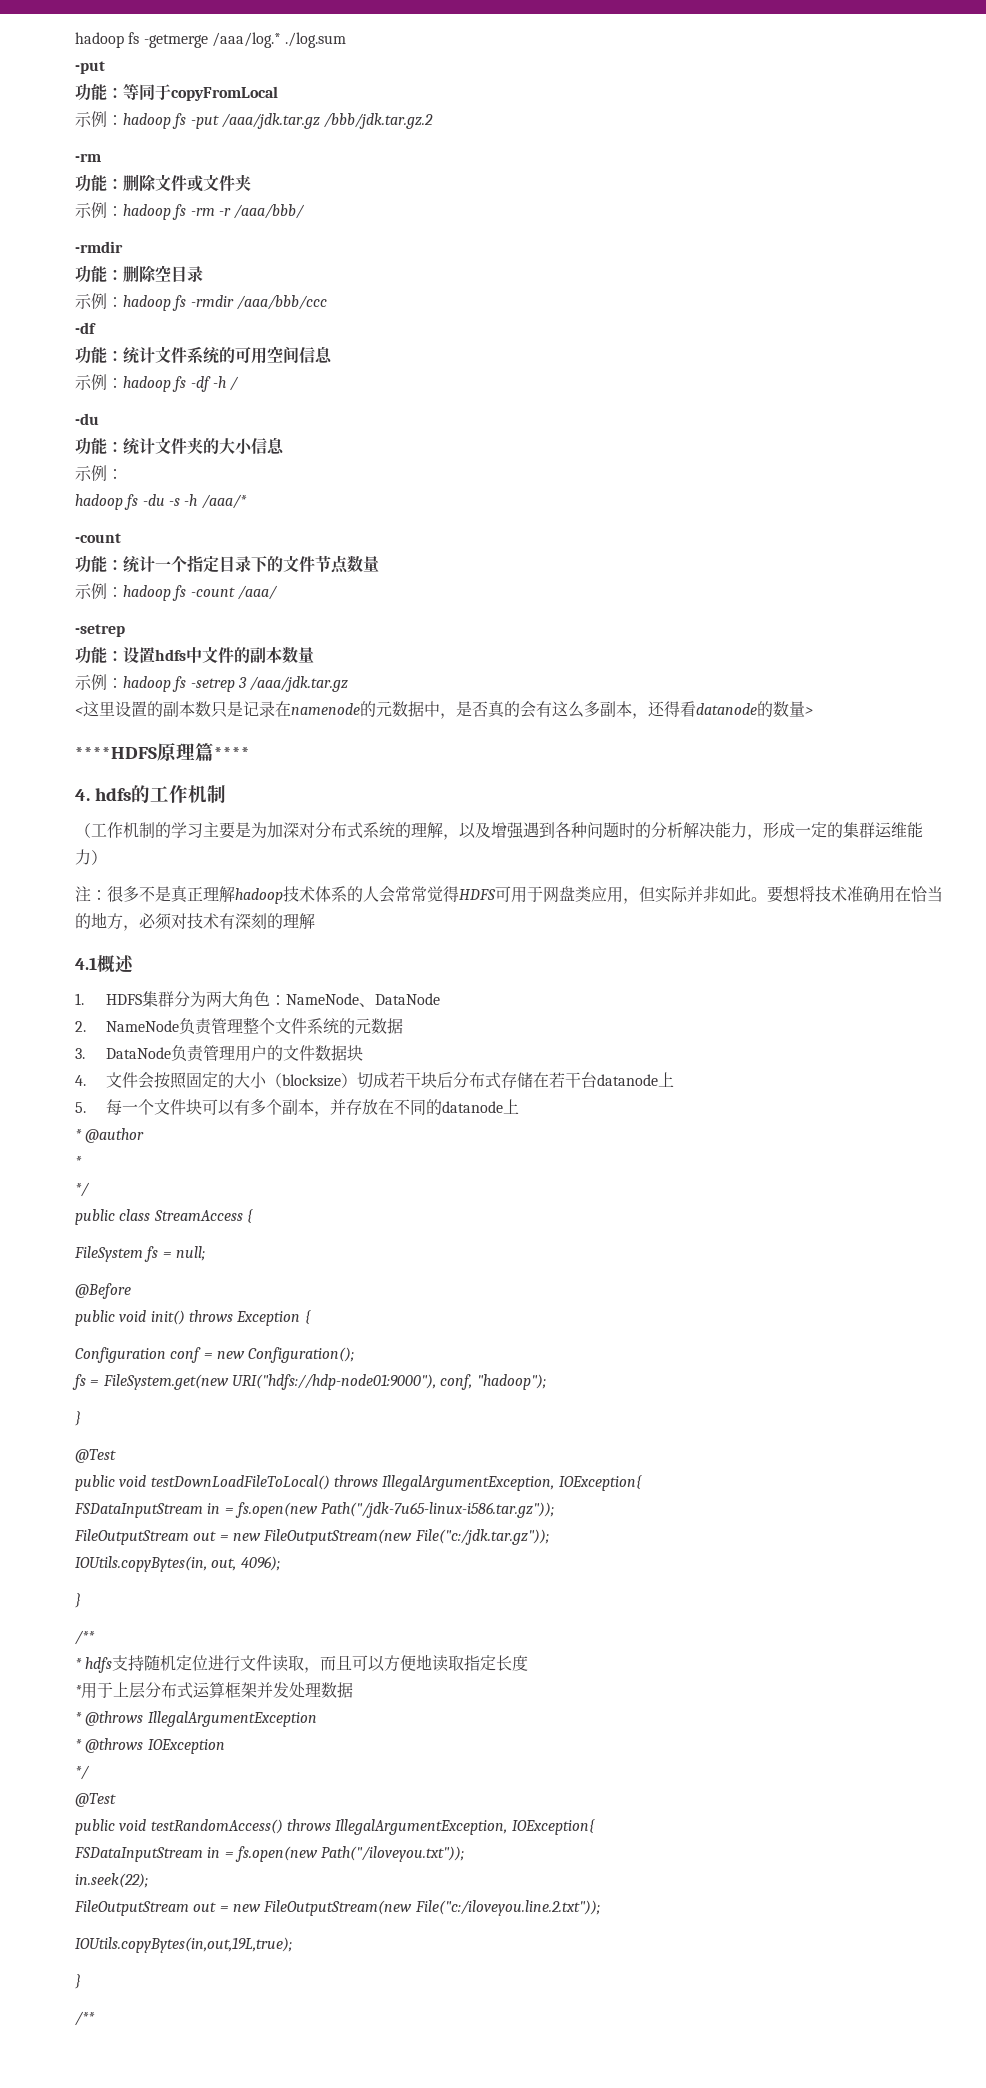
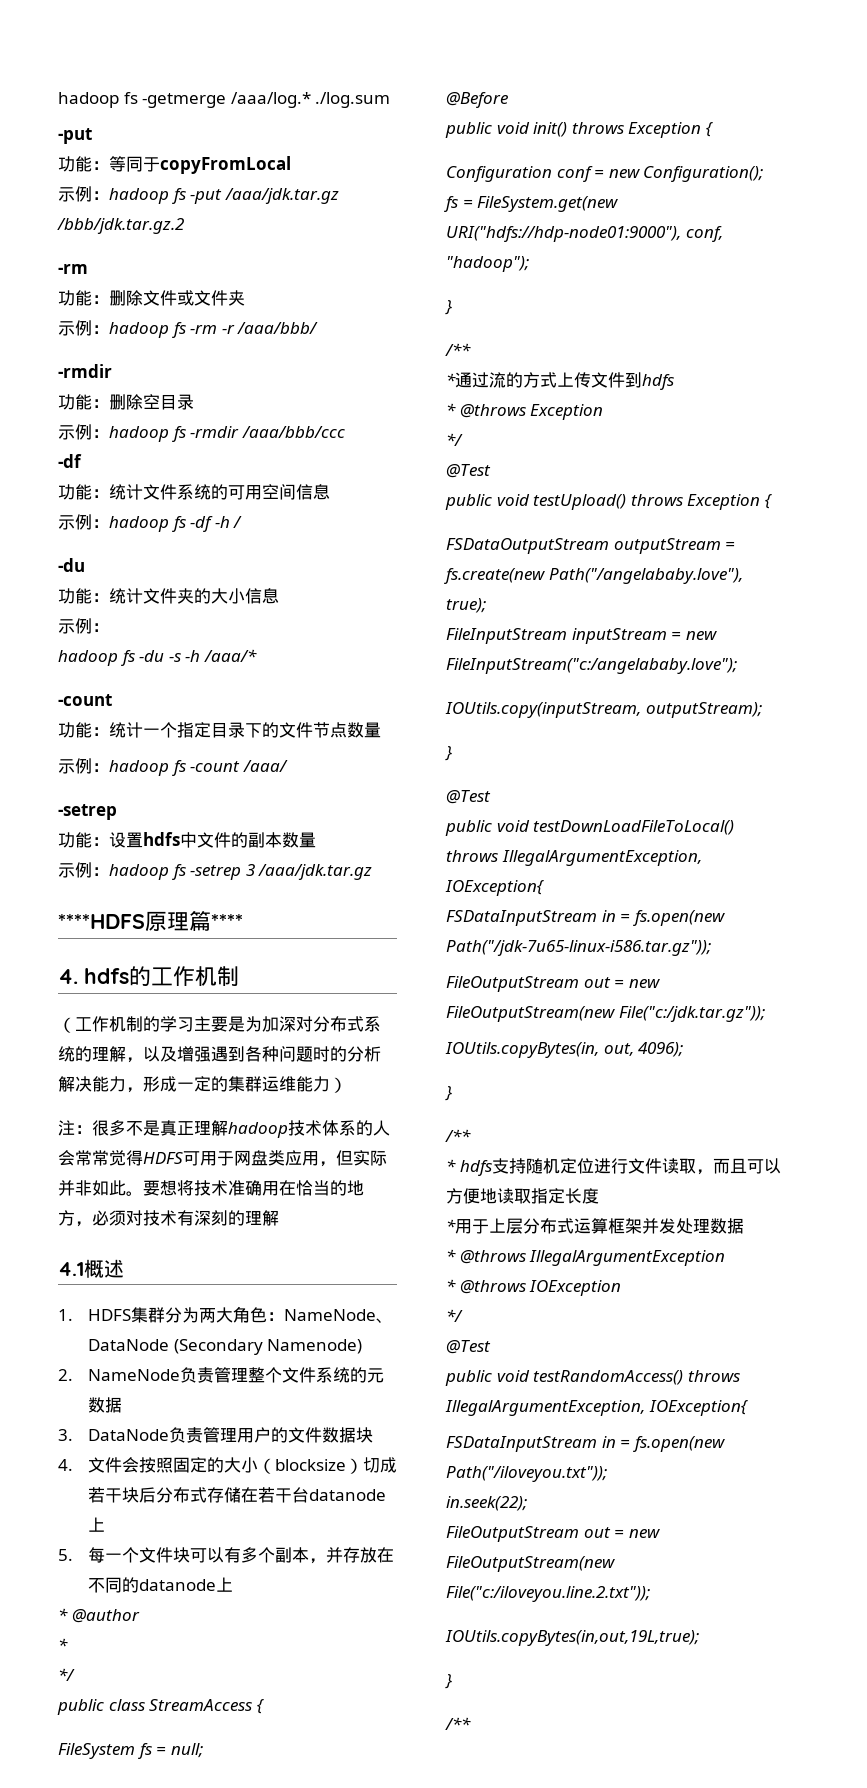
- <这里设置的副本数只是记录在namenode的元数据中，是否真的会有这么多副本，还得看datanode的数量>
- 1. HDFS集群分为两大角色：NameNode、DataNode
+ 1. HDFS集群分为两大角色：NameNode、DataNode (Secondary Namenode)
  fs = FileSystem.get(new URI("hdfs://hdp-node01:9000"), conf, "hadoop");
+ }
+ /**
+ *通过流的方式上传文件到hdfs
+ * @throws Exception
+ */
+ @Test
+ public void testUpload() throws Exception {
+ FSDataOutputStream outputStream = fs.create(new Path("/angelababy.love"), true);
+ FileInputStream inputStream = new FileInputStream("c:/angelababy.love");
+ IOUtils.copy(inputStream, outputStream);

